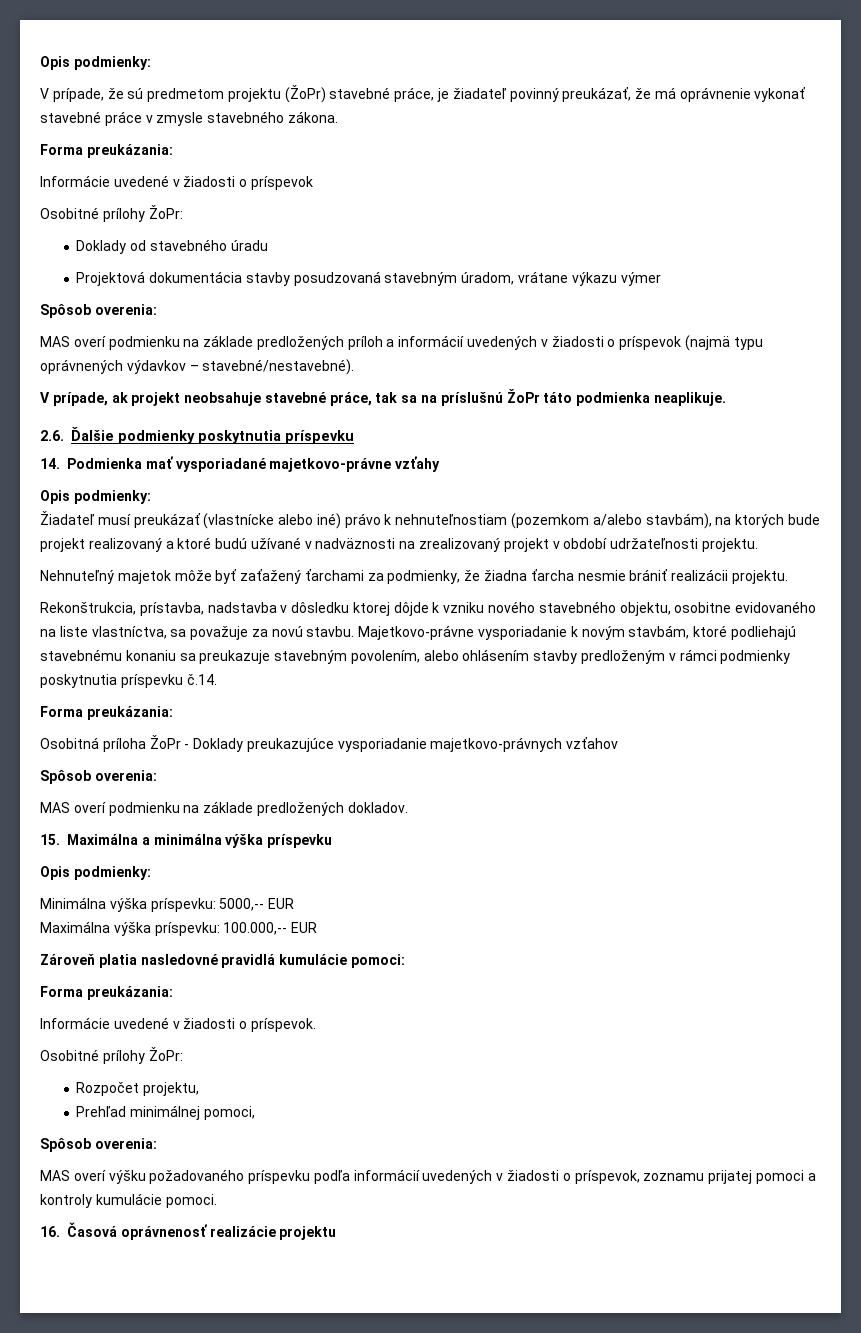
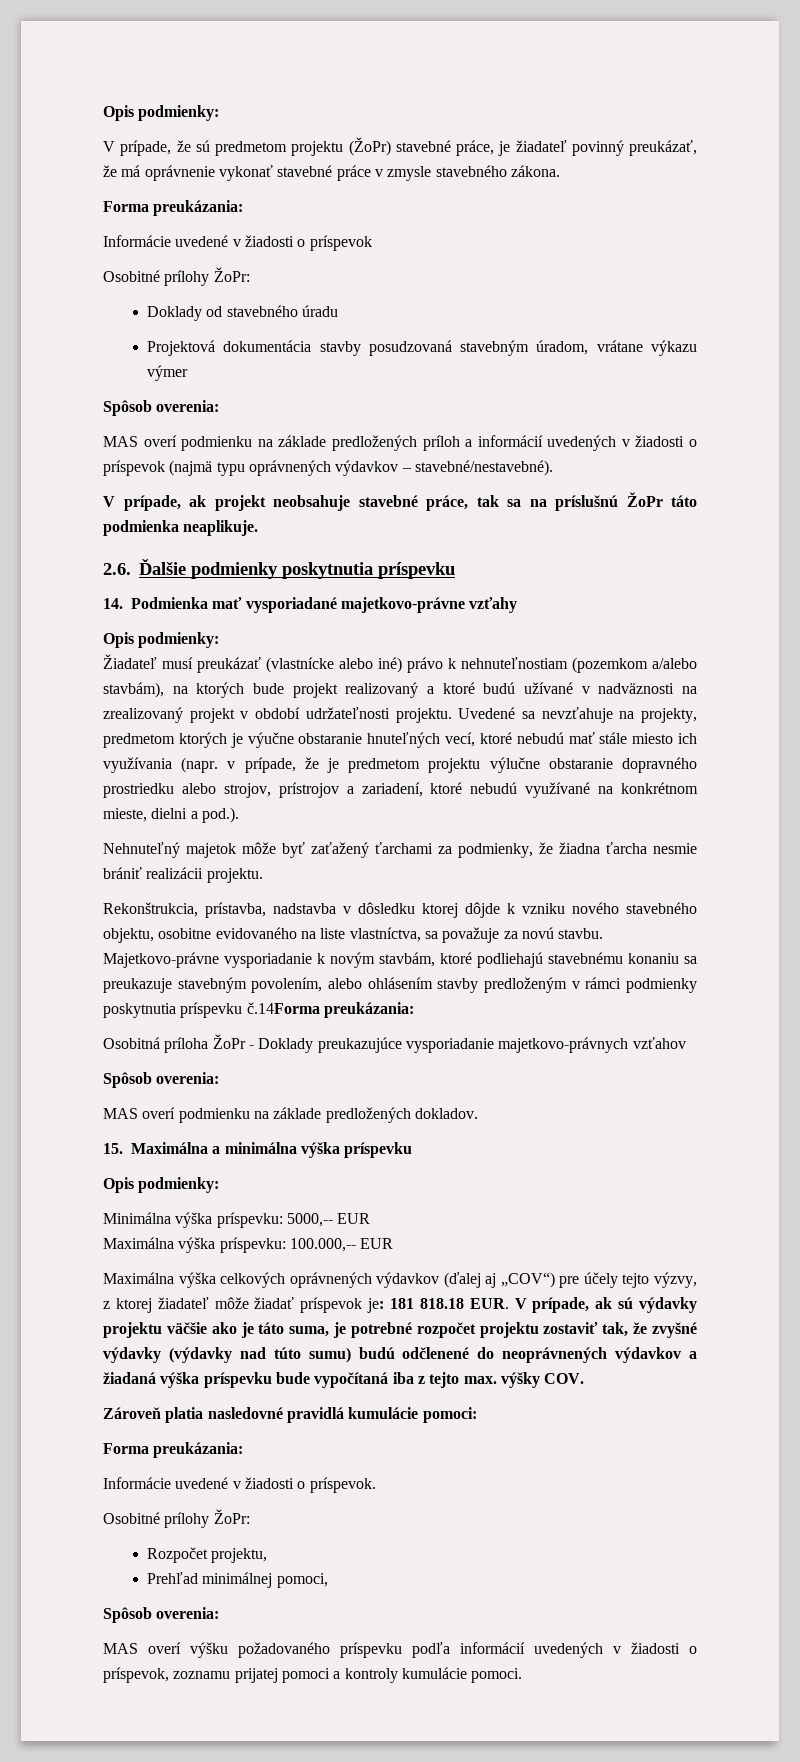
+ Uvedené sa nevzťahuje na projekty, predmetom ktorých je výučne obstaranie hnuteľných vecí, ktoré nebudú mať stále miesto ich využívania (napr. v prípade, že je predmetom projektu výlučne obstaranie dopravného prostriedku alebo strojov, prístrojov a zariadení, ktoré nebudú využívané na konkrétnom mieste, dielni a pod.).
- Majetkovo-právne vysporiadanie k novým stavbám, ktoré podliehajú stavebnému konaniu sa preukazuje stavebným povolením, alebo ohlásením stavby predloženým v rámci podmienky poskytnutia príspevku č.14.
- Forma preukázania:
+ Majetkovo-právne vysporiadanie k novým stavbám, ktoré podliehajú stavebnému konaniu sa preukazuje stavebným povolením, alebo ohlásením stavby predloženým v rámci podmienky poskytnutia príspevku č.14Forma preukázania:
+ Maximálna výška celkových oprávnených výdavkov (ďalej aj „COV“) pre účely tejto výzvy, z ktorej žiadateľ môže žiadať príspevok je: 181 818.18 EUR. V prípade, ak sú výdavky projektu väčšie ako je táto suma, je potrebné rozpočet projektu zostaviť tak, že zvyšné výdavky (výdavky nad túto sumu) budú odčlenené do neoprávnených výdavkov a žiadaná výška príspevku bude vypočítaná iba z tejto max. výšky COV.
- 16. Časová oprávnenosť realizácie projektu

